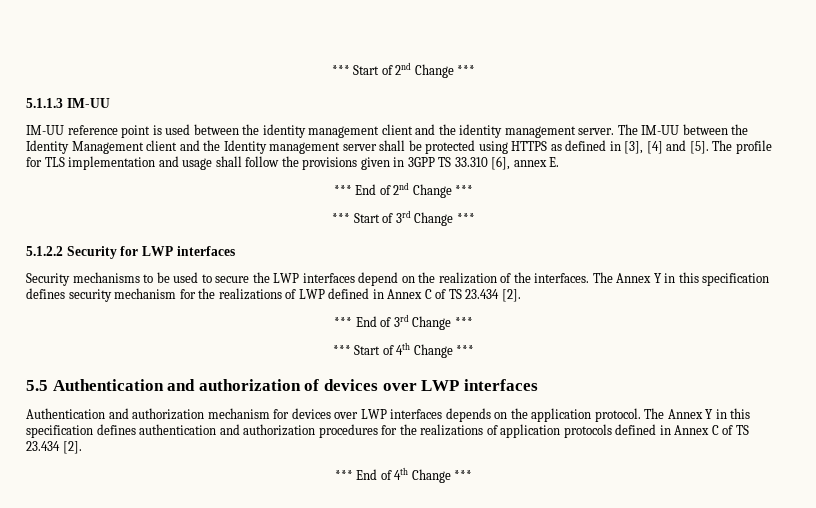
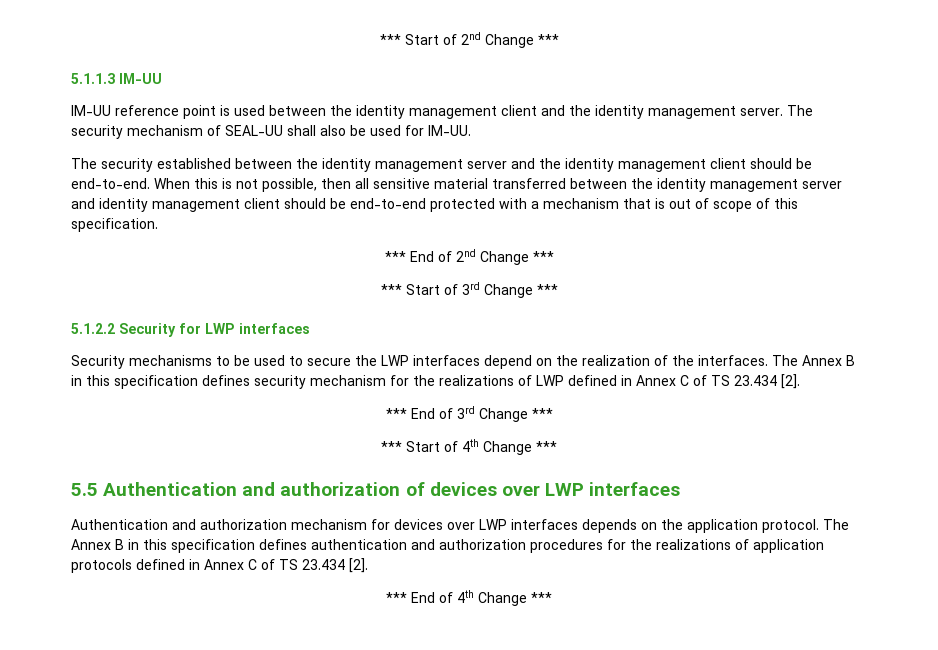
- The IM-UU between the Identity Management client and the Identity management server shall be protected using HTTPS as defined in [3], [4] and [5]. The profile for TLS implementation and usage shall follow the provisions given in 3GPP TS 33.310 [6], annex E.
+ The security mechanism of SEAL-UU shall also be used for IM-UU.
+ The security established between the identity management server and the identity management client should be end-to-end. When this is not possible, then all sensitive material transferred between the identity management server and identity management client should be end-to-end protected with a mechanism that is out of scope of this specification.
- The Annex Y in this specification defines security mechanism for the realizations of LWP defined in Annex C of TS 23.434 [2].
+ The Annex B in this specification defines security mechanism for the realizations of LWP defined in Annex C of TS 23.434 [2].
- The Annex Y in this specification defines authentication and authorization procedures for the realizations of application protocols defined in Annex C of TS 23.434 [2].
+ The Annex B in this specification defines authentication and authorization procedures for the realizations of application protocols defined in Annex C of TS 23.434 [2].

